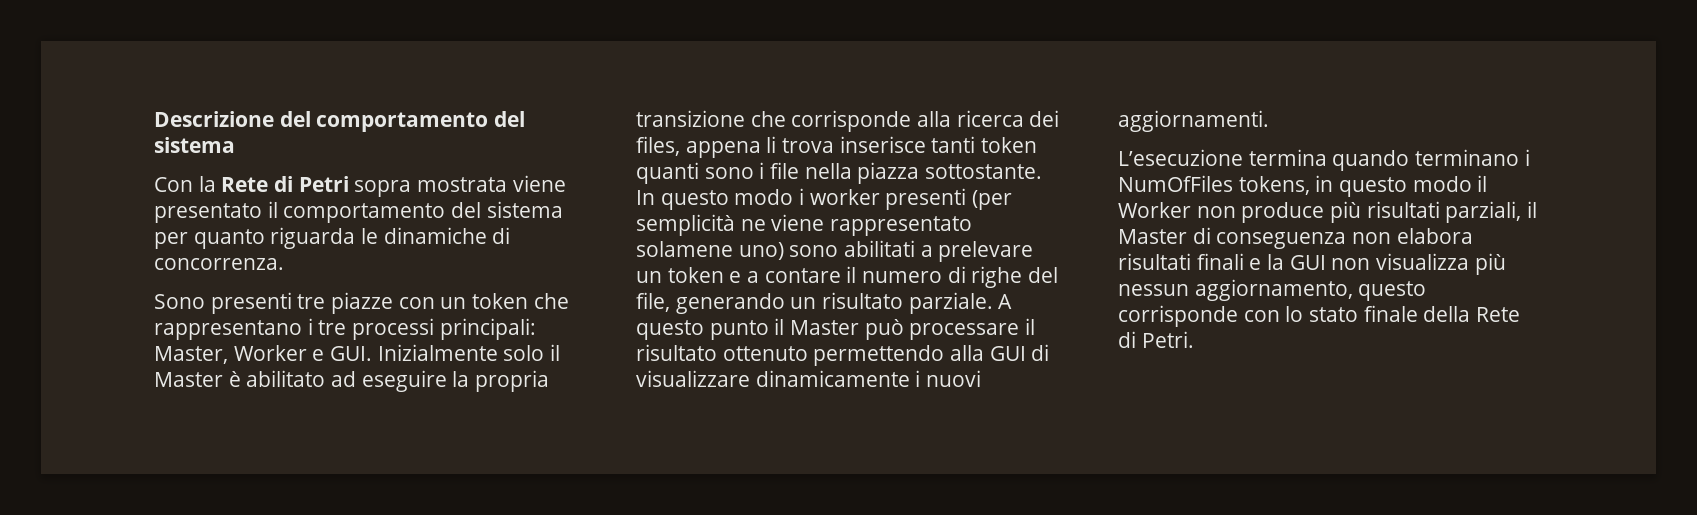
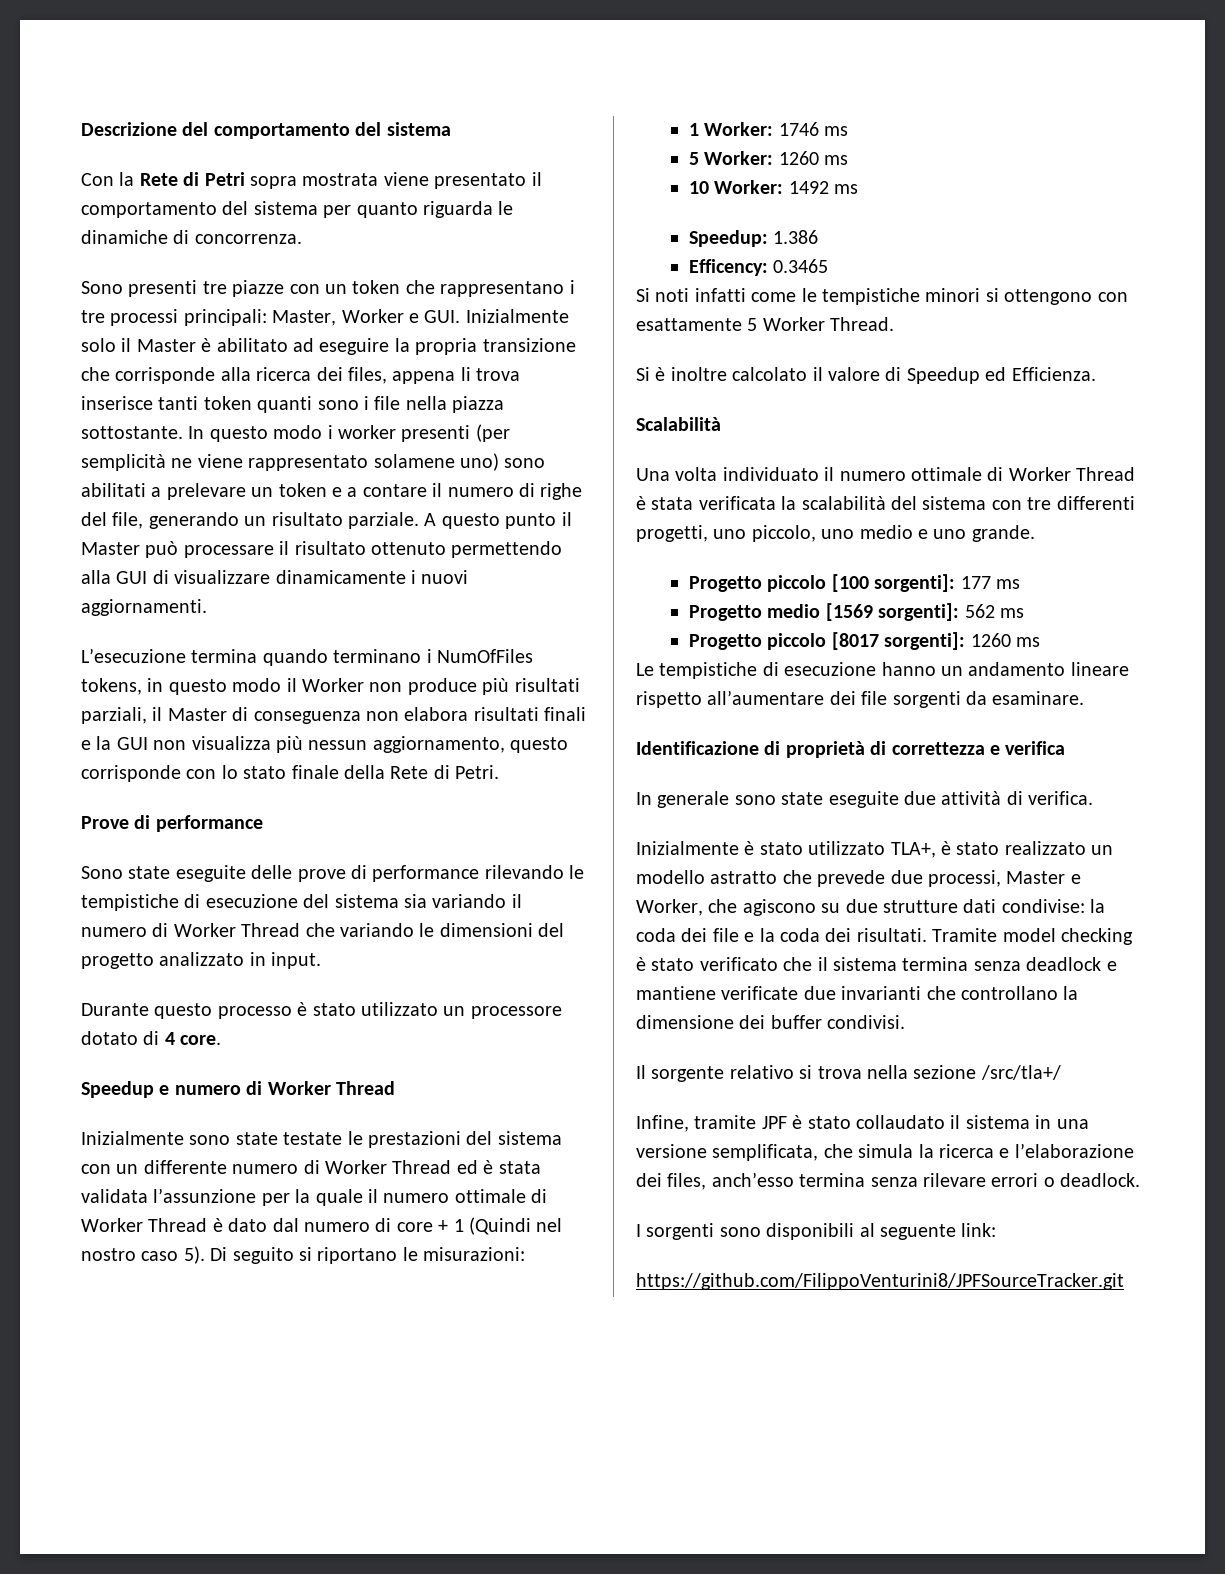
+ Prove di performance
+ Sono state eseguite delle prove di performance rilevando le tempistiche di esecuzione del sistema sia variando il numero di Worker Thread che variando le dimensioni del progetto analizzato in input.
+ Durante questo processo è stato utilizzato un processore dotato di 4 core.
+ Speedup e numero di Worker Thread
+ Inizialmente sono state testate le prestazioni del sistema con un differente numero di Worker Thread ed è stata validata l’assunzione per la quale il numero ottimale di Worker Thread è dato dal numero di core + 1 (Quindi nel nostro caso 5). Di seguito si riportano le misurazioni:
+ 1 Worker: 1746 ms
+ 5 Worker: 1260 ms
+ 10 Worker: 1492 ms
+ Speedup: 1.386
+ Efficency: 0.3465
+ Si noti infatti come le tempistiche minori si ottengono con esattamente 5 Worker Thread.
+ Si è inoltre calcolato il valore di Speedup ed Efficienza.
+ Scalabilità
+ Una volta individuato il numero ottimale di Worker Thread è stata verificata la scalabilità del sistema con tre differenti progetti, uno piccolo, uno medio e uno grande.
+ Progetto piccolo [100 sorgenti]: 177 ms
+ Progetto medio [1569 sorgenti]: 562 ms
+ Progetto piccolo [8017 sorgenti]: 1260 ms
+ Le tempistiche di esecuzione hanno un andamento lineare rispetto all’aumentare dei file sorgenti da esaminare.
+ Identificazione di proprietà di correttezza e verifica
+ In generale sono state eseguite due attività di verifica.
+ Inizialmente è stato utilizzato TLA+, è stato realizzato un modello astratto che prevede due processi, Master e Worker, che agiscono su due strutture dati condivise: la coda dei file e la coda dei risultati. Tramite model checking è stato verificato che il sistema termina senza deadlock e mantiene verificate due invarianti che controllano la dimensione dei buffer condivisi.
+ Il sorgente relativo si trova nella sezione /src/tla+/
+ Infine, tramite JPF è stato collaudato il sistema in una versione semplificata, che simula la ricerca e l’elaborazione dei files, anch’esso termina senza rilevare errori o deadlock.
+ I sorgenti sono disponibili al seguente link:
+ https://github.com/FilippoVenturini8/JPFSourceTracker.git

